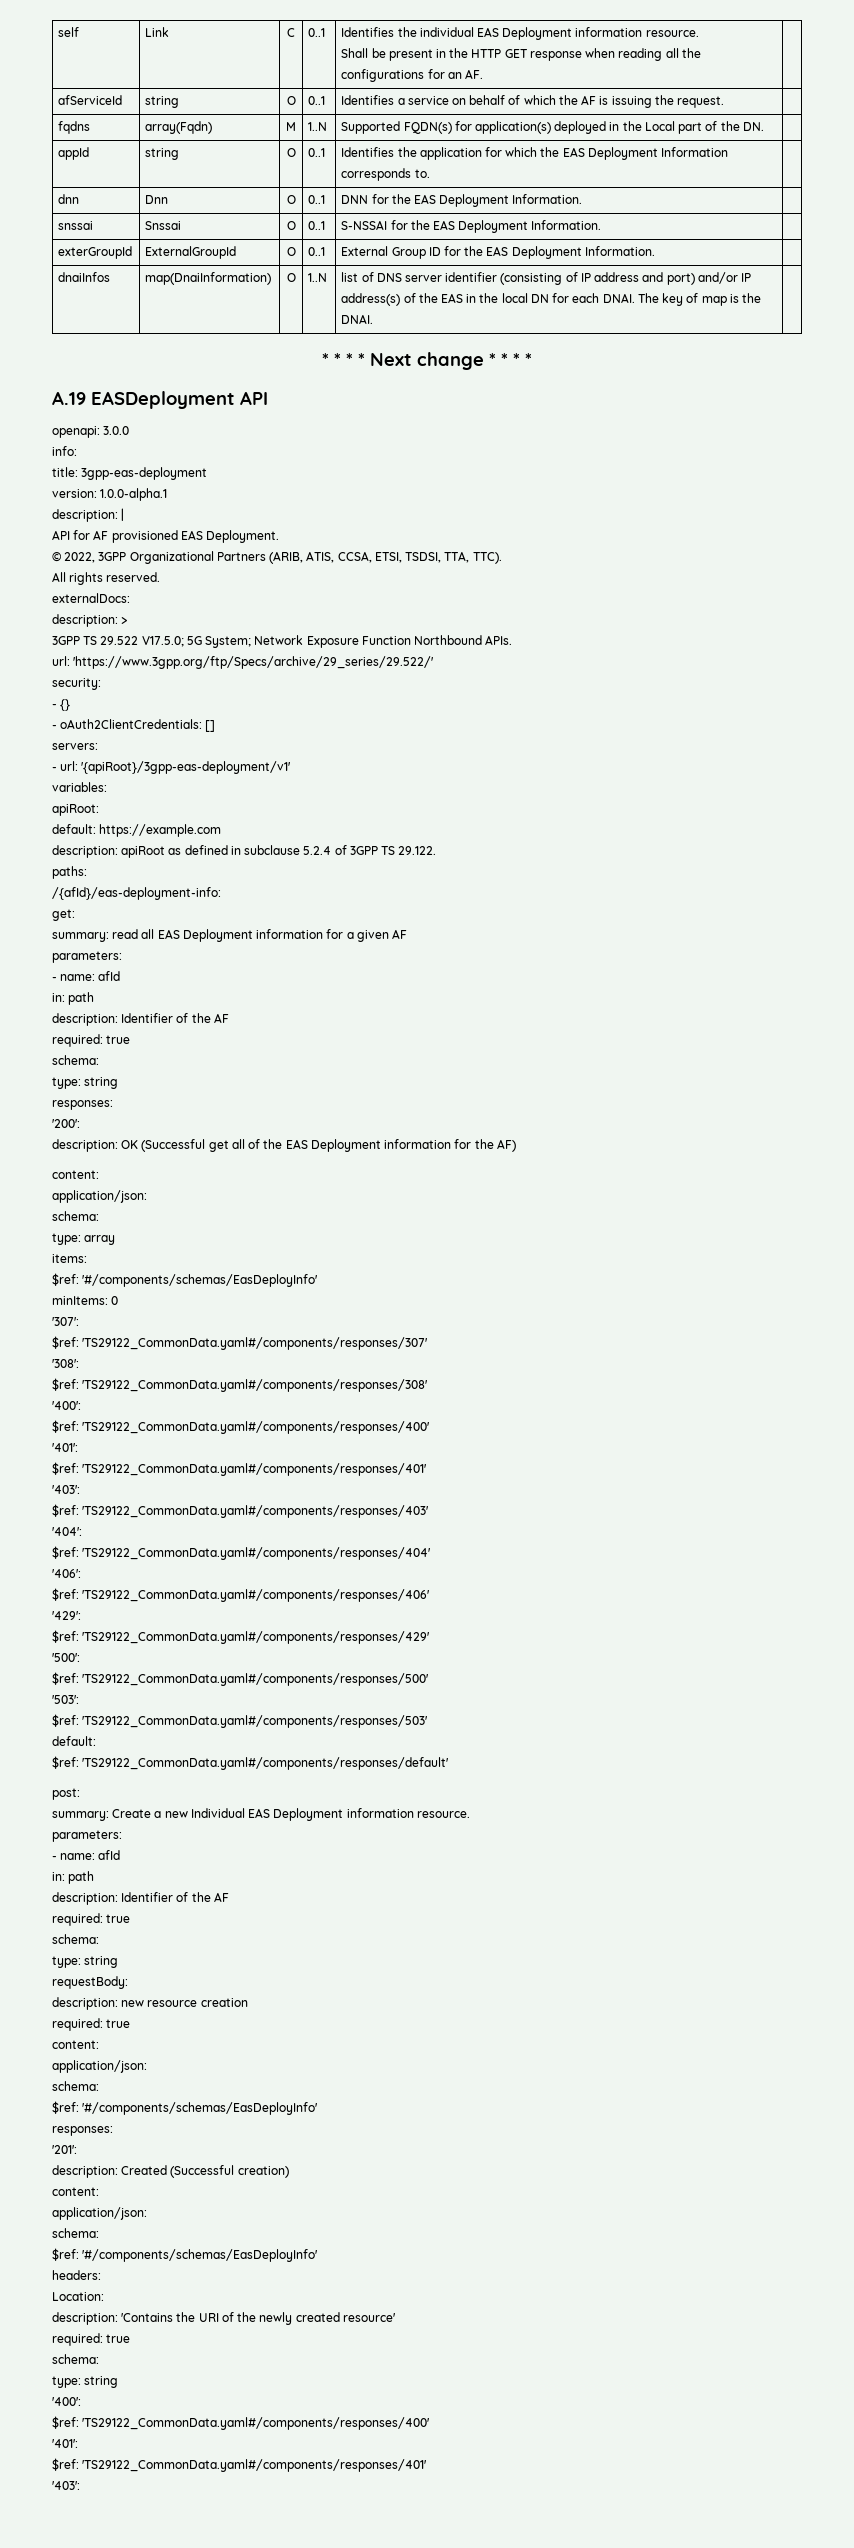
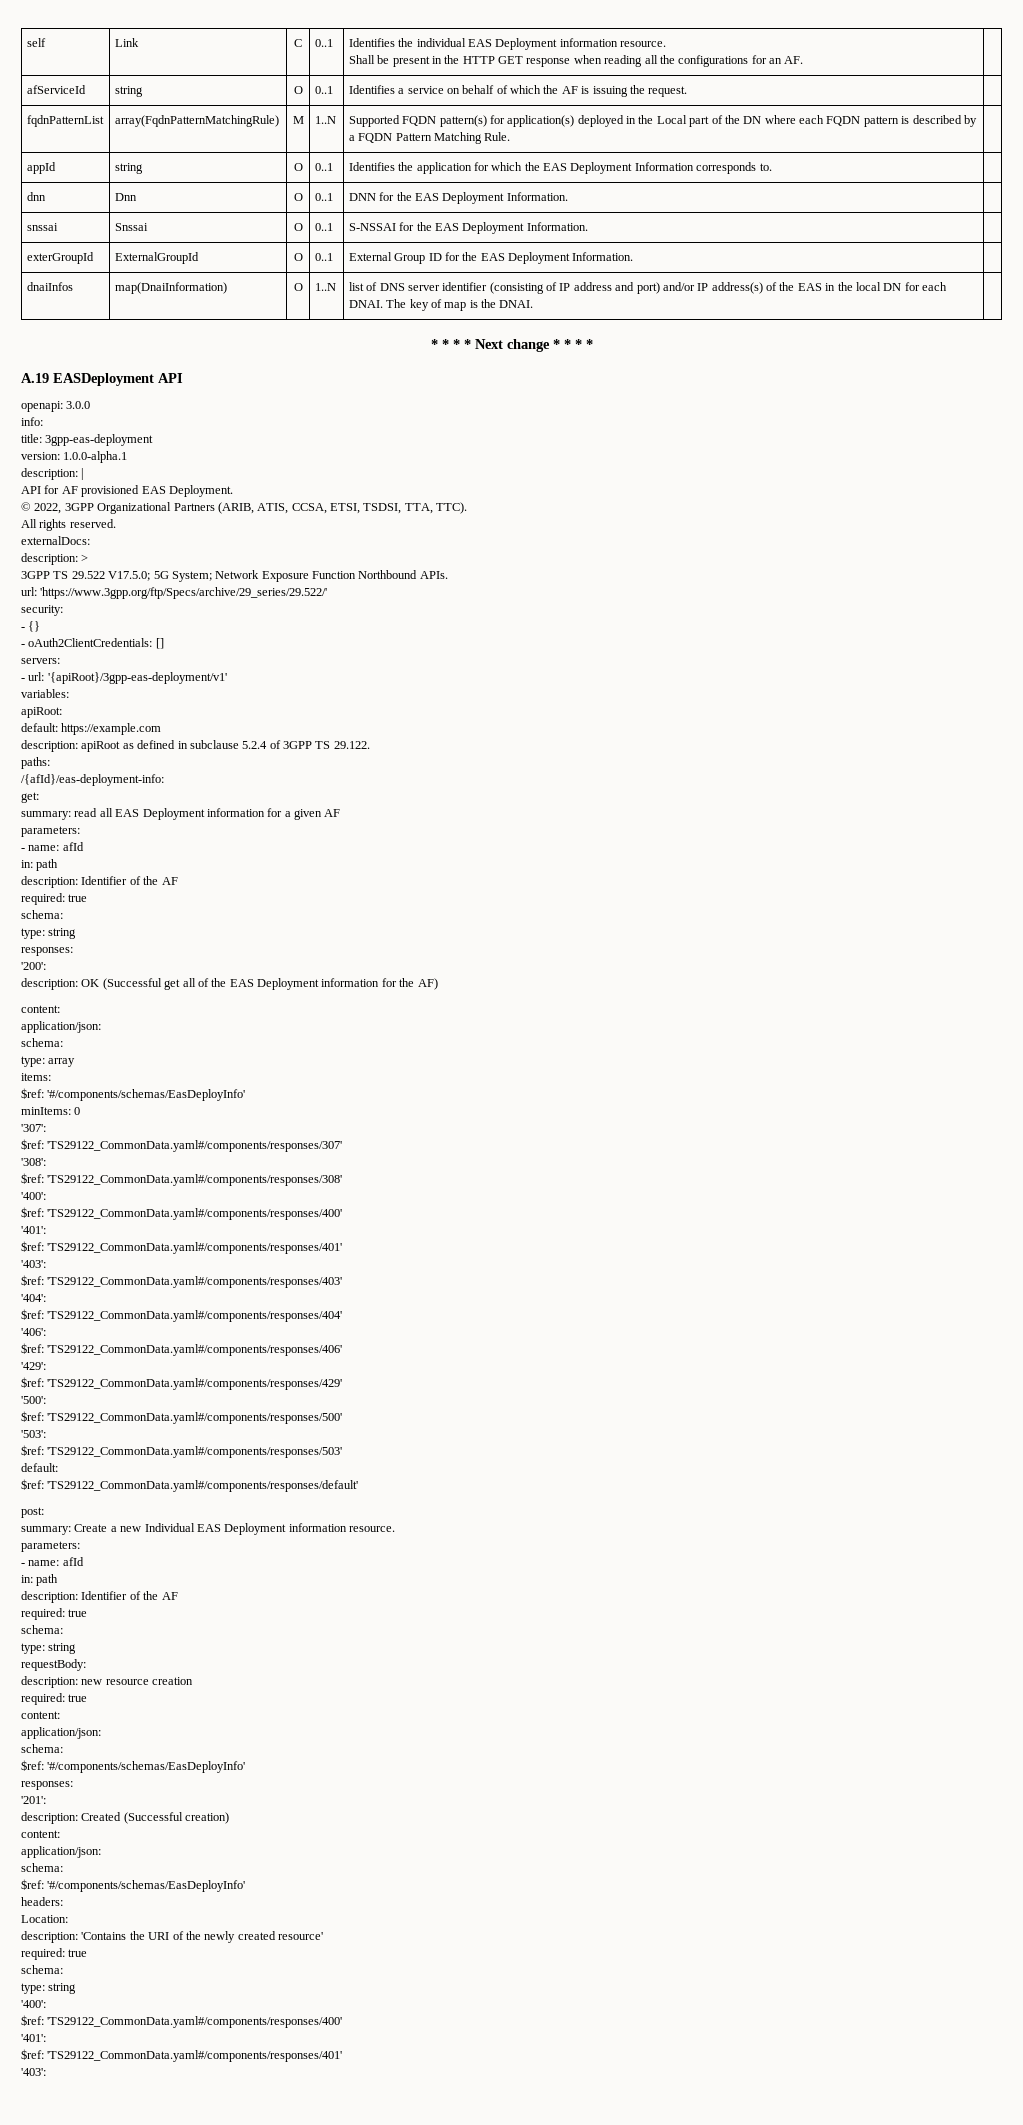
- fqdns | array(Fqdn) | M | 1..N | Supported FQDN(s) for application(s) deployed in the Local part of the DN. |
+ fqdnPatternList | array(FqdnPatternMatchingRule) | M | 1..N | Supported FQDN pattern(s) for application(s) deployed in the Local part of the DN where each FQDN pattern is described by a FQDN Pattern Matching Rule. |

